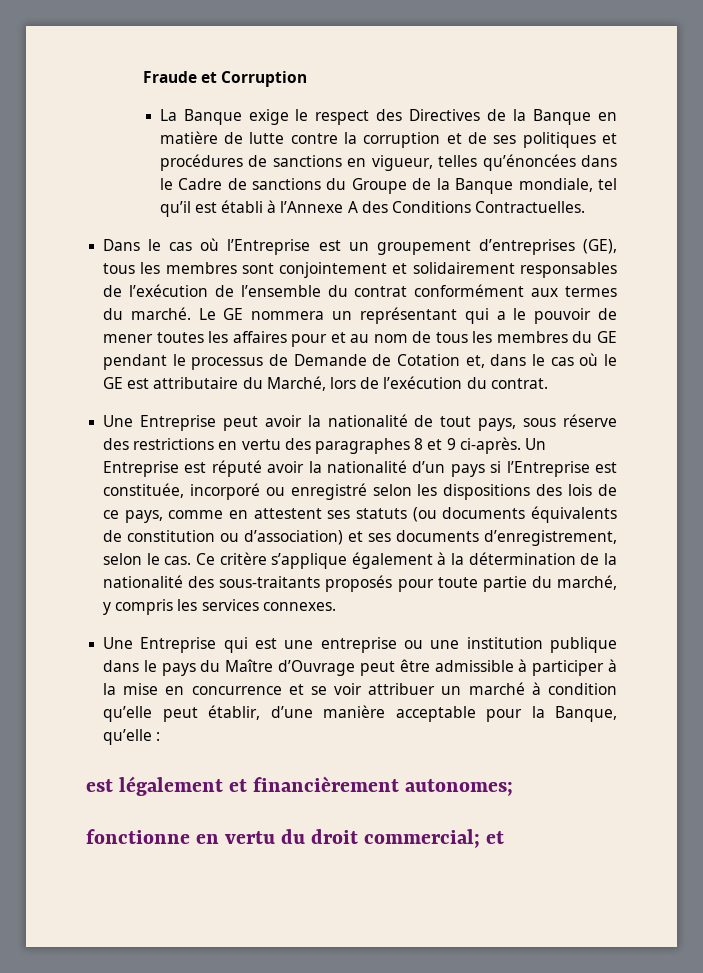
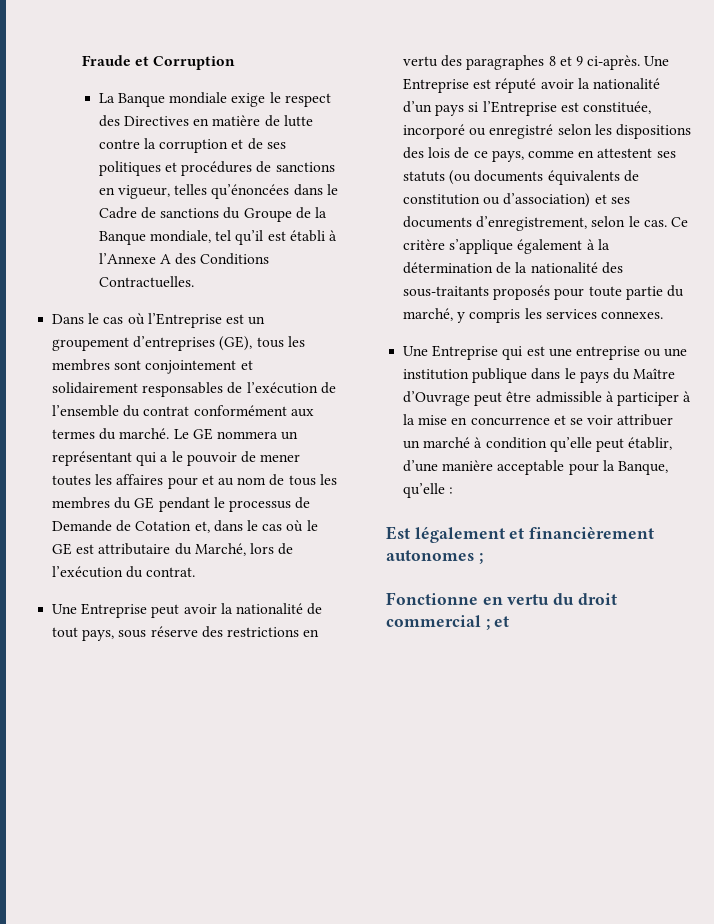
- La Banque exige le respect des Directives de la Banque en matière de lutte contre la corruption et de ses politiques et procédures de sanctions en vigueur, telles qu’énoncées dans le Cadre de sanctions du Groupe de la Banque mondiale, tel qu’il est établi à l’Annexe A des Conditions Contractuelles.
+ La Banque mondiale exige le respect des Directives en matière de lutte contre la corruption et de ses politiques et procédures de sanctions en vigueur, telles qu’énoncées dans le Cadre de sanctions du Groupe de la Banque mondiale, tel qu’il est établi à l’Annexe A des Conditions Contractuelles.
- Un Entreprise est réputé avoir la nationalité d’un pays si l’Entreprise est constituée, incorporé ou enregistré selon les dispositions des lois de ce pays, comme en attestent ses statuts (ou documents équivalents de constitution ou d’association) et ses documents d’enregistrement, selon le cas.
+ Une Entreprise est réputé avoir la nationalité d’un pays si l’Entreprise est constituée, incorporé ou enregistré selon les dispositions des lois de ce pays, comme en attestent ses statuts (ou documents équivalents de constitution ou d’association) et ses documents d’enregistrement, selon le cas.
- est légalement et financièrement autonomes;
- fonctionne en vertu du droit commercial; et
+ Est légalement et financièrement autonomes ;
+ Fonctionne en vertu du droit commercial ; et

